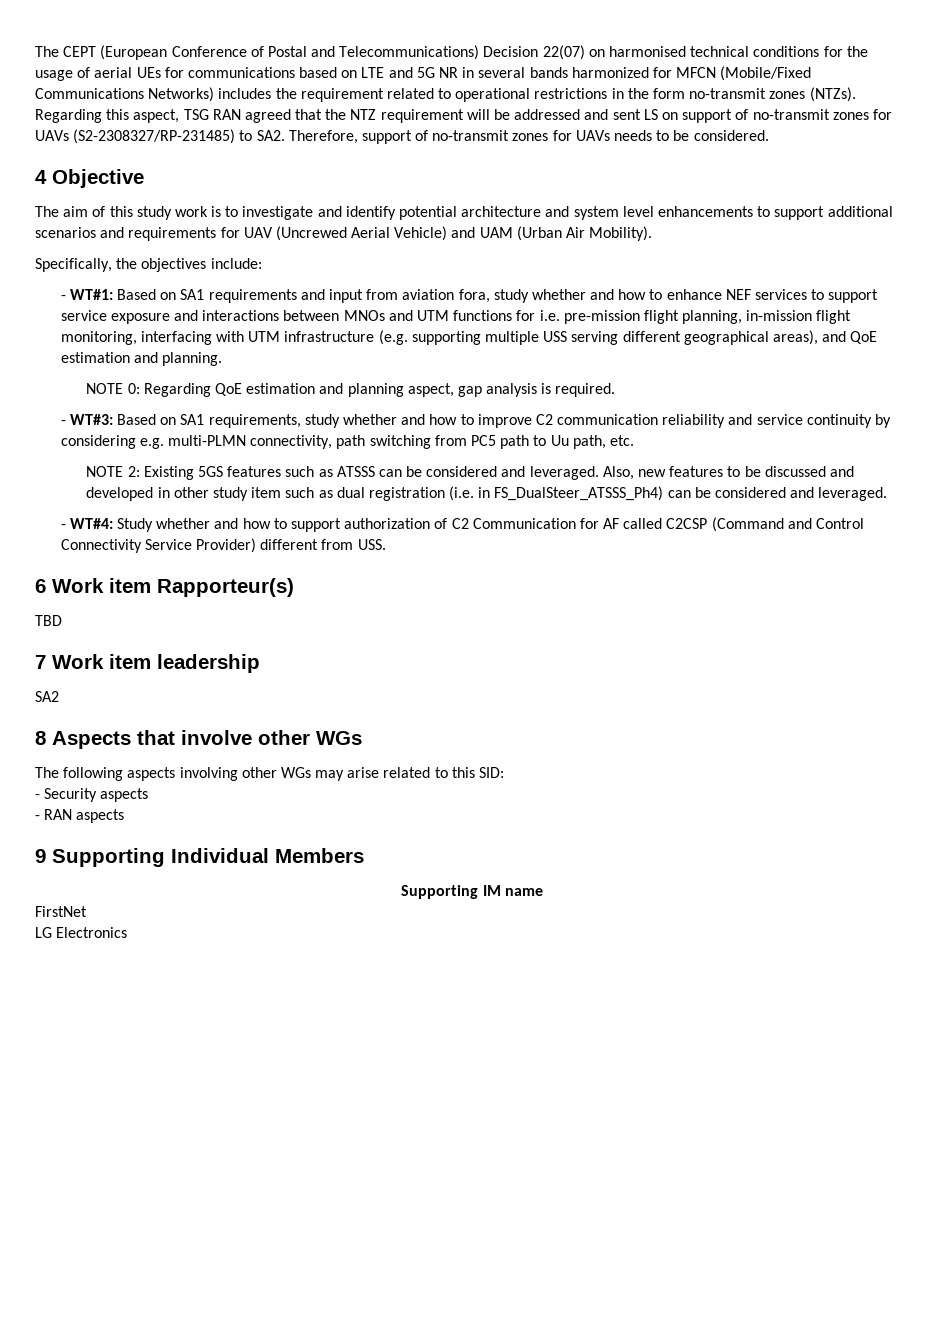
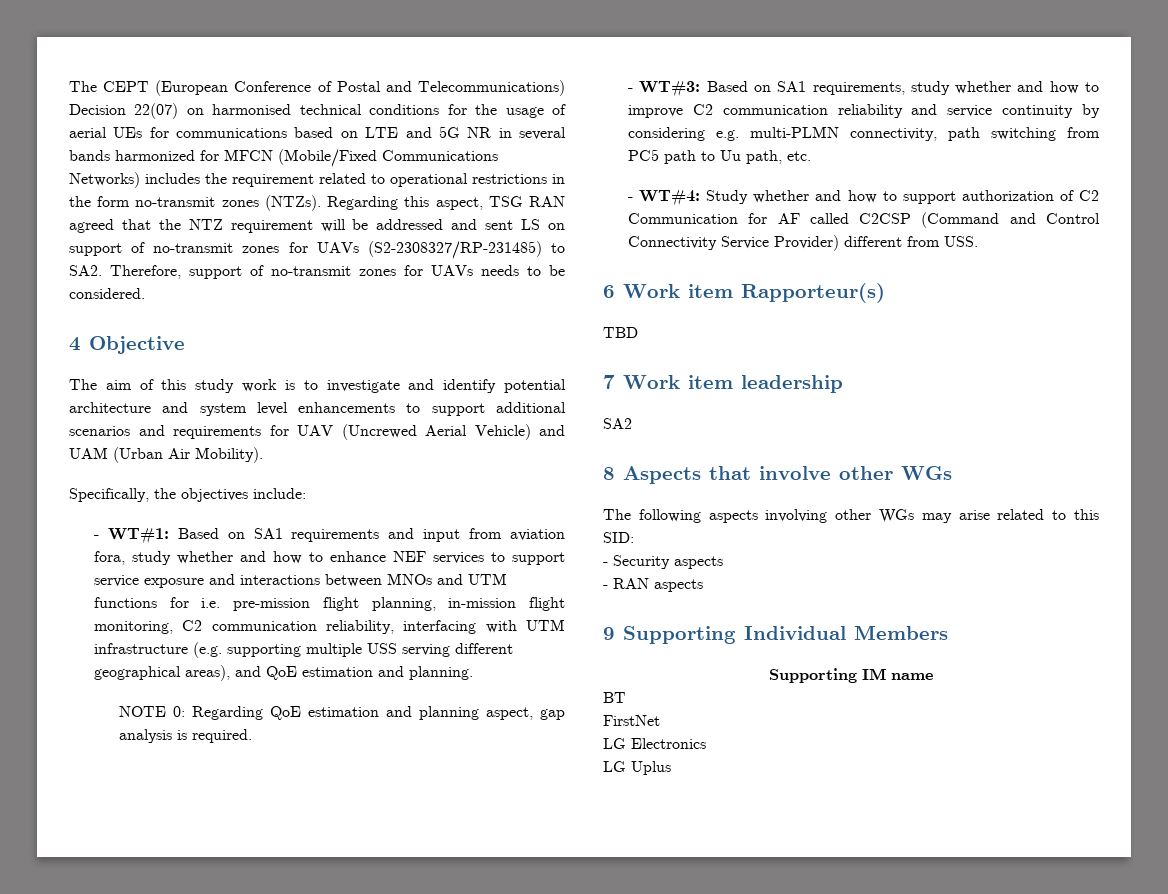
- - WT#1: Based on SA1 requirements and input from aviation fora, study whether and how to enhance NEF services to support service exposure and interactions between MNOs and UTM functions for i.e. pre-mission flight planning, in-mission flight monitoring, interfacing with UTM infrastructure (e.g. supporting multiple USS serving different geographical areas), and QoE estimation and planning.
+ - WT#1: Based on SA1 requirements and input from aviation fora, study whether and how to enhance NEF services to support service exposure and interactions between MNOs and UTM functions for i.e. pre-mission flight planning, in-mission flight monitoring, C2 communication reliability, interfacing with UTM infrastructure (e.g. supporting multiple USS serving different geographical areas), and QoE estimation and planning.
- NOTE 2: Existing 5GS features such as ATSSS can be considered and leveraged. Also, new features to be discussed and developed in other study item such as dual registration (i.e. in FS_DualSteer_ATSSS_Ph4) can be considered and leveraged.
+ BT
+ LG Uplus

